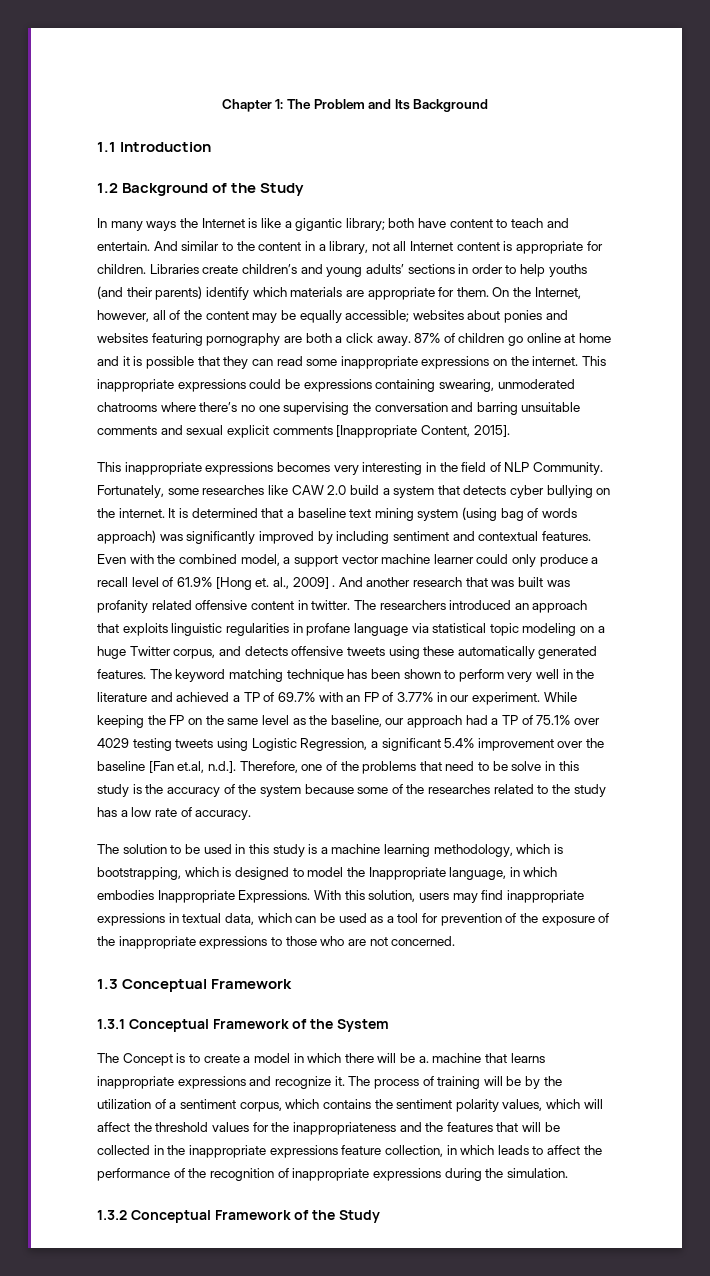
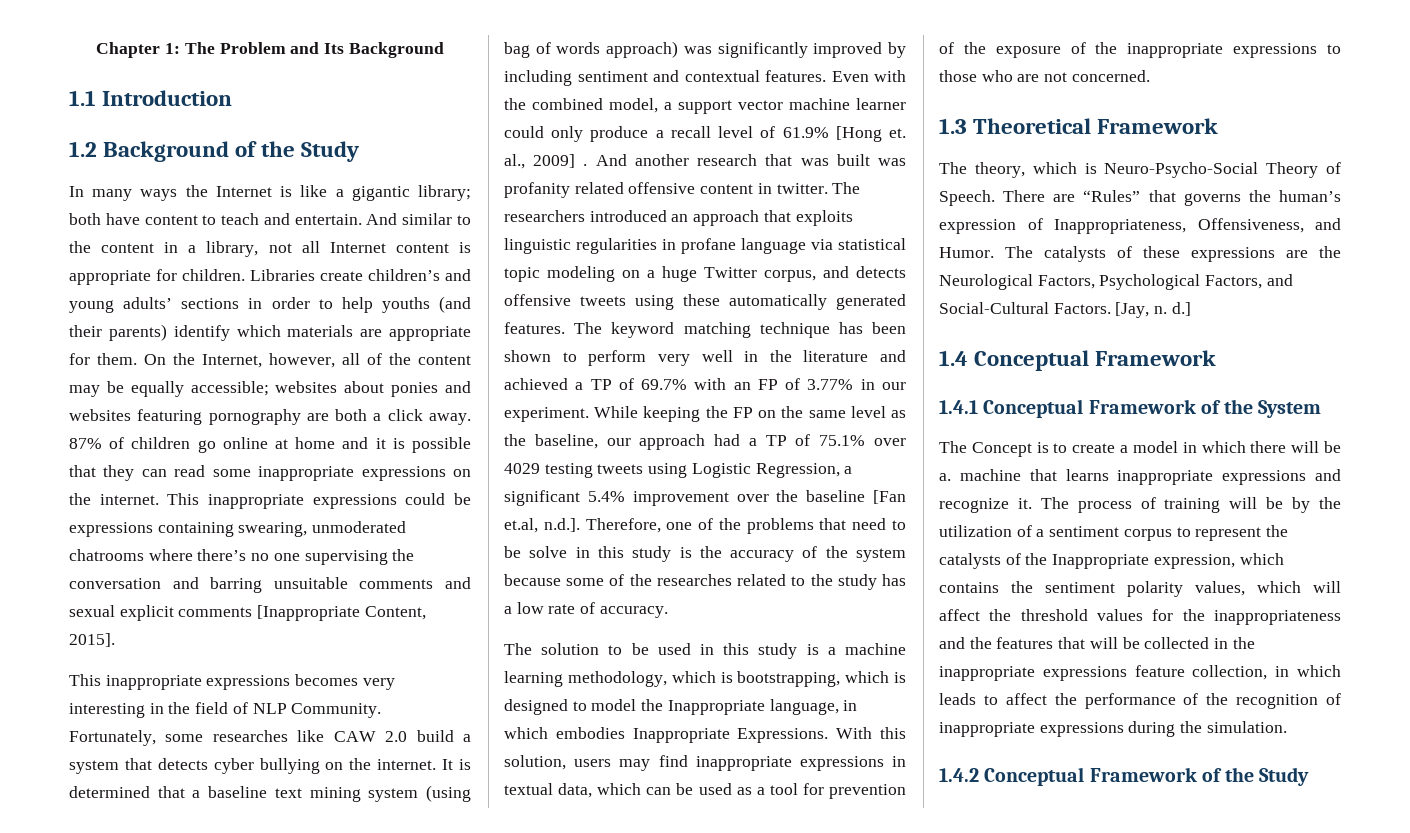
- 1.3 Conceptual Framework
+ 1.3 Theoretical Framework
+ The theory, which is Neuro-Psycho-Social Theory of Speech. There are “Rules” that governs the human’s expression of Inappropriateness, Offensiveness, and Humor. The catalysts of these expressions are the Neurological Factors, Psychological Factors, and Social-Cultural Factors. [Jay, n. d.]
+ 1.4 Conceptual Framework
- 1.3.1 Conceptual Framework of the System
+ 1.4.1 Conceptual Framework of the System
- The process of training will be by the utilization of a sentiment corpus, which contains the sentiment polarity values, which will affect the threshold values for the inappropriateness and the features that will be collected in the inappropriate expressions feature collection, in which leads to affect the performance of the recognition of inappropriate expressions during the simulation.
+ The process of training will be by the utilization of a sentiment corpus to represent the catalysts of the Inappropriate expression, which contains the sentiment polarity values, which will affect the threshold values for the inappropriateness and the features that will be collected in the inappropriate expressions feature collection, in which leads to affect the performance of the recognition of inappropriate expressions during the simulation.
- 1.3.2 Conceptual Framework of the Study
+ 1.4.2 Conceptual Framework of the Study

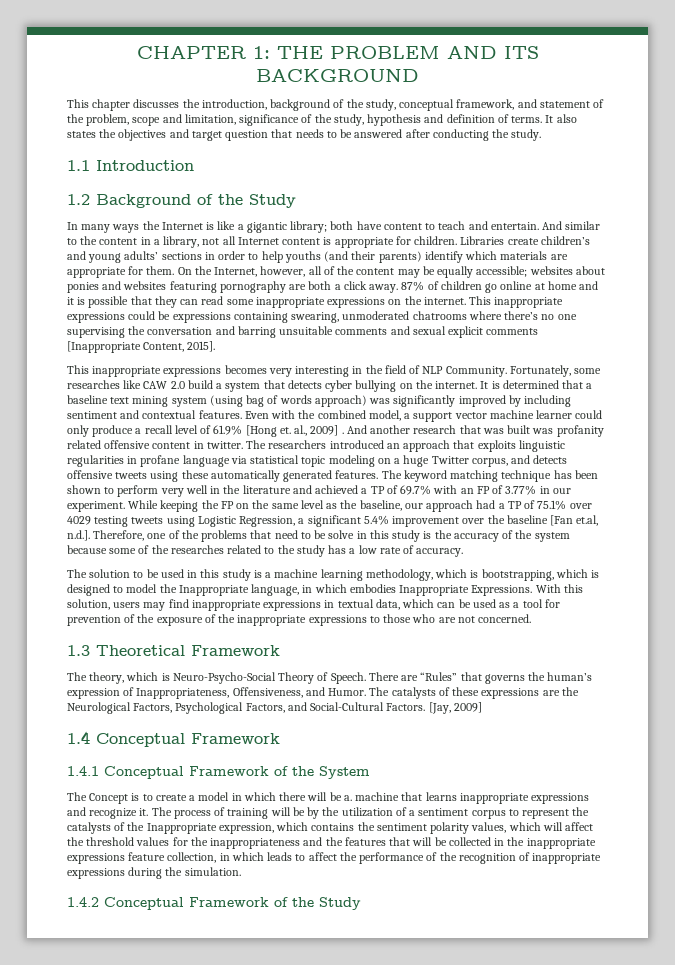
- Chapter 1: The Problem and Its Background
+ CHAPTER 1: THE PROBLEM AND ITS BACKGROUND
+ This chapter discusses the introduction, background of the study, conceptual framework, and statement of the problem, scope and limitation, significance of the study, hypothesis and definition of terms. It also states the objectives and target question that needs to be answered after conducting the study.
- [Jay, n. d.]
+ [Jay, 2009]

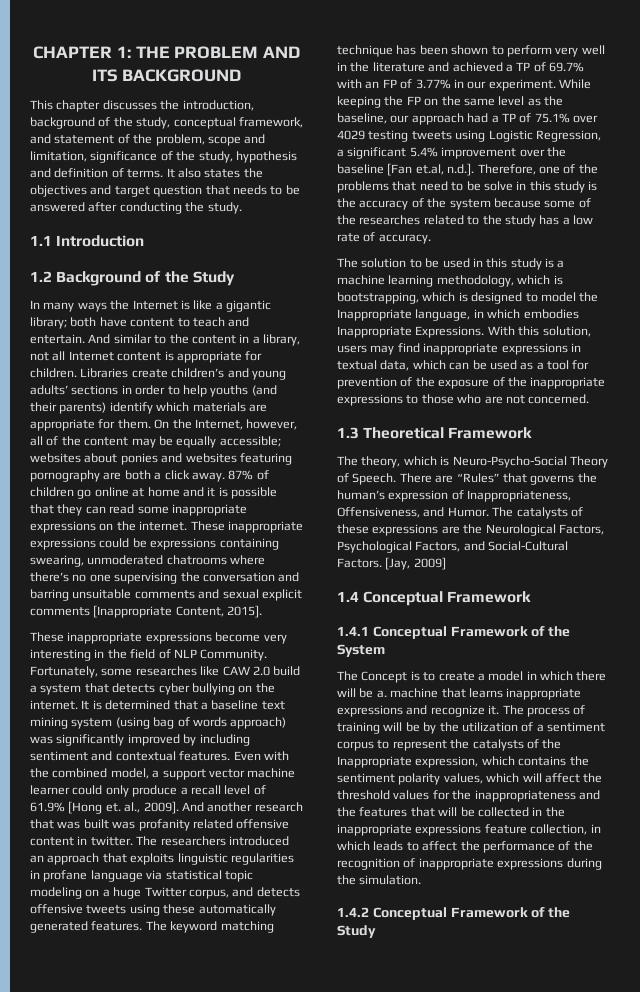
- This inappropriate expressions could be expressions containing swearing, unmoderated chatrooms where there’s no one supervising the conversation and barring unsuitable comments and sexual explicit comments [Inappropriate Content, 2015].
+ These inappropriate expressions could be expressions containing swearing, unmoderated chatrooms where there’s no one supervising the conversation and barring unsuitable comments and sexual explicit comments [Inappropriate Content, 2015].
- This inappropriate expressions becomes very interesting in the field of NLP Community.
+ These inappropriate expressions become very interesting in the field of NLP Community.
- Even with the combined model, a support vector machine learner could only produce a recall level of 61.9% [Hong et. al., 2009] .
+ Even with the combined model, a support vector machine learner could only produce a recall level of 61.9% [Hong et. al., 2009].

